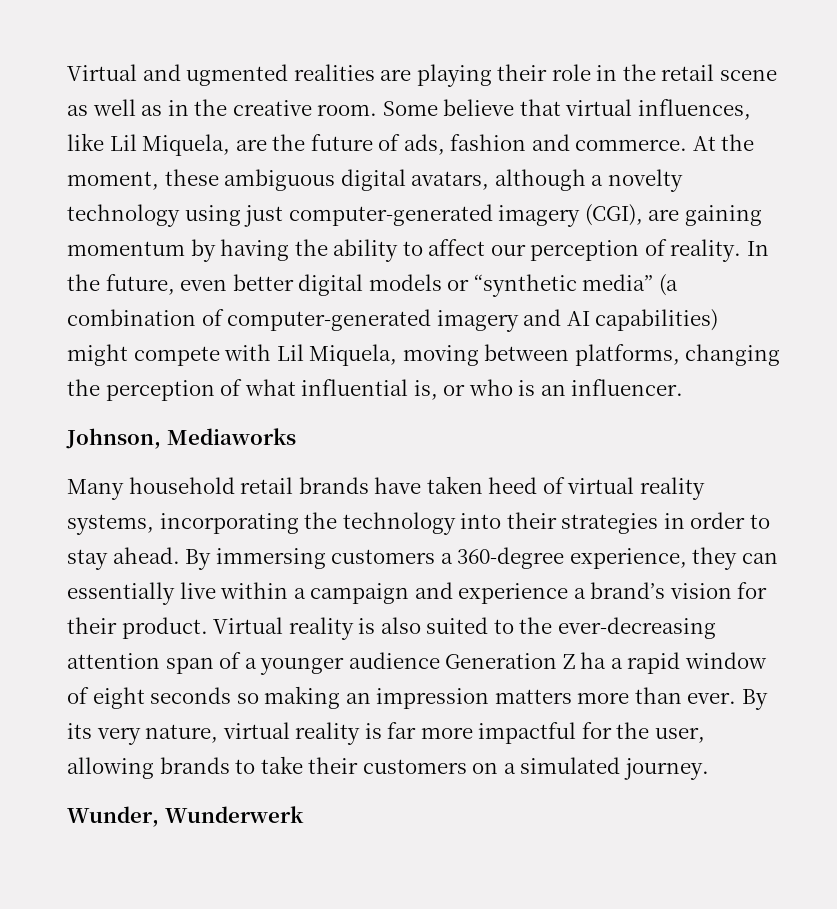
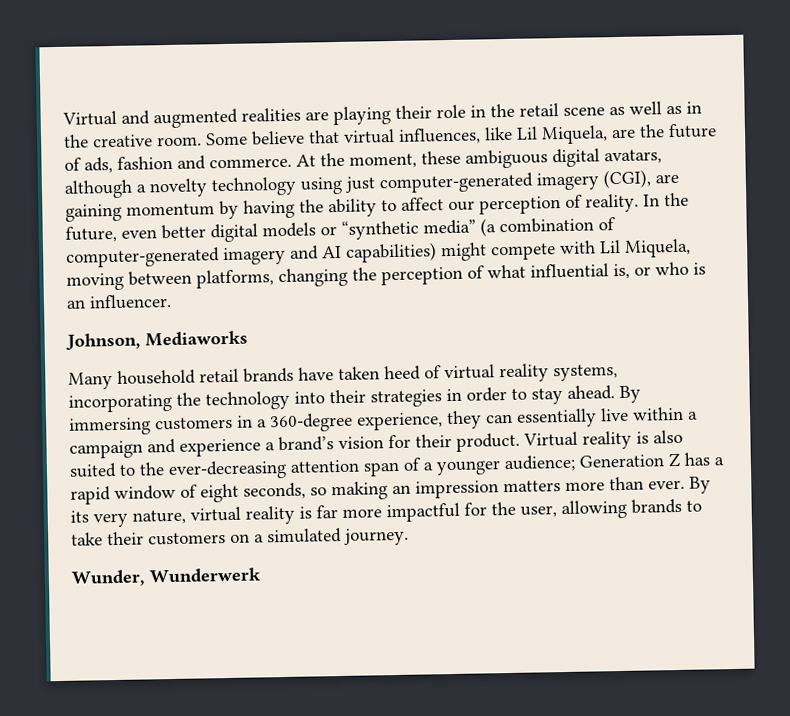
- Virtual and ugmented realities are playing their role in the retail scene as well as in the creative room.
+ Virtual and augmented realities are playing their role in the retail scene as well as in the creative room.
- By immersing customers a 360-degree experience, they can essentially live within a campaign and experience a brand’s vision for their product.
+ By immersing customers in a 360-degree experience, they can essentially live within a campaign and experience a brand’s vision for their product.
- Virtual reality is also suited to the ever-decreasing attention span of a younger audience Generation Z ha a rapid window of eight seconds so making an impression matters more than ever.
+ Virtual reality is also suited to the ever-decreasing attention span of a younger audience; Generation Z has a rapid window of eight seconds, so making an impression matters more than ever.

